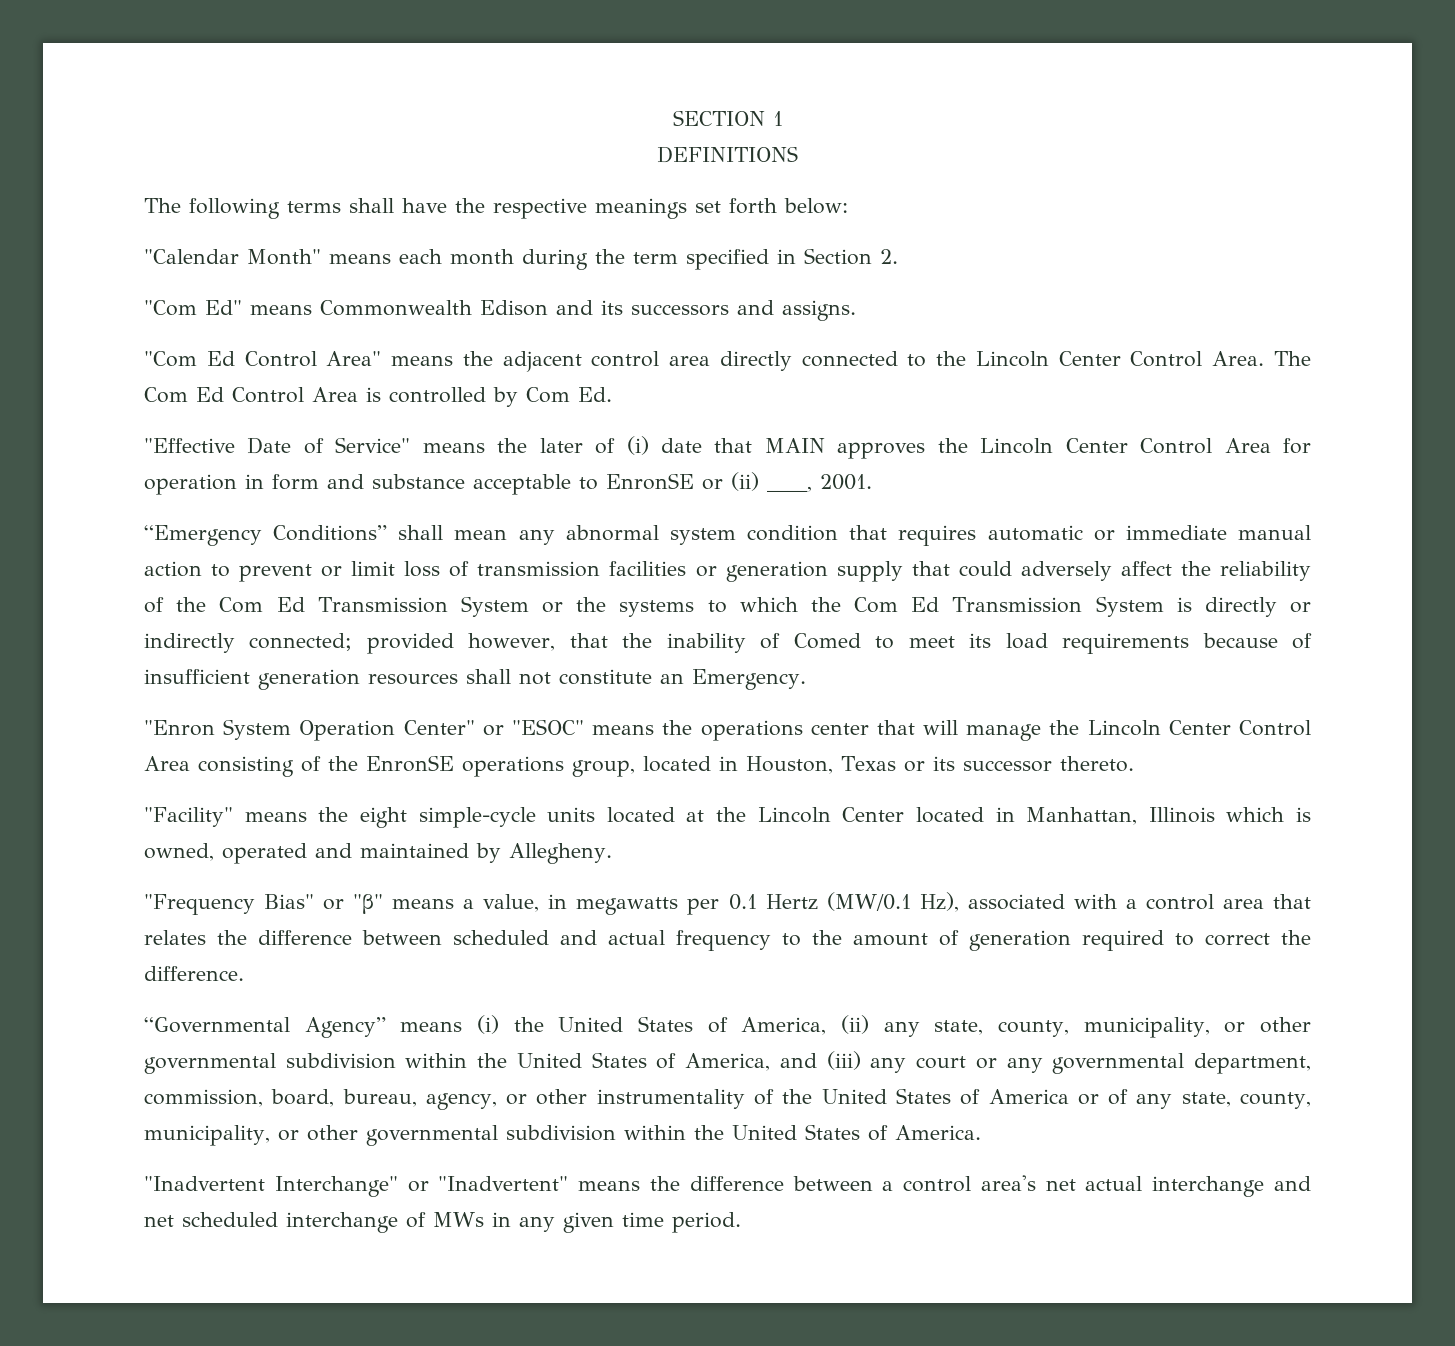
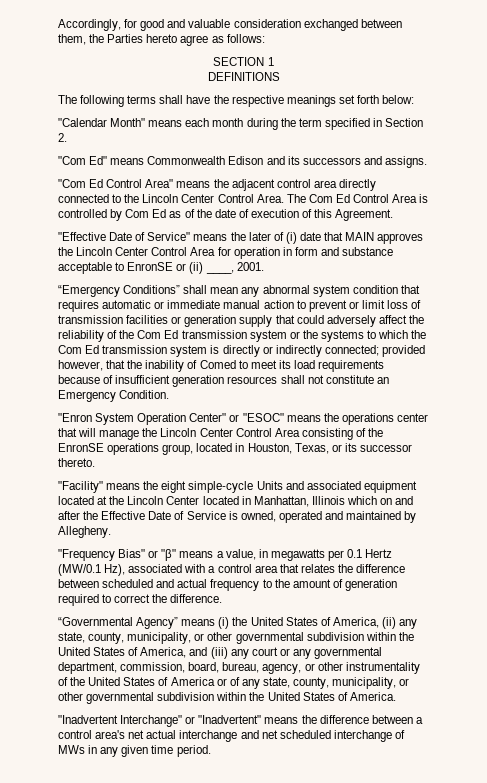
+ Accordingly, for good and valuable consideration exchanged between them, the Parties hereto agree as follows:
- The Com Ed Control Area is controlled by Com Ed.
+ The Com Ed Control Area is controlled by Com Ed as of the date of execution of this Agreement.
- “Emergency Conditions” shall mean any abnormal system condition that requires automatic or immediate manual action to prevent or limit loss of transmission facilities or generation supply that could adversely affect the reliability of the Com Ed Transmission System or the systems to which the Com Ed Transmission System is directly or indirectly connected;
+ “Emergency Conditions” shall mean any abnormal system condition that requires automatic or immediate manual action to prevent or limit loss of transmission facilities or generation supply that could adversely affect the reliability of the Com Ed transmission system or the systems to which the Com Ed transmission system is directly or indirectly connected;
- provided however, that the inability of Comed to meet its load requirements because of insufficient generation resources shall not constitute an Emergency.
+ provided however, that the inability of Comed to meet its load requirements because of insufficient generation resources shall not constitute an Emergency Condition.
- "Enron System Operation Center" or "ESOC" means the operations center that will manage the Lincoln Center Control Area consisting of the EnronSE operations group, located in Houston, Texas or its successor thereto.
+ "Enron System Operation Center" or "ESOC" means the operations center that will manage the Lincoln Center Control Area consisting of the EnronSE operations group, located in Houston, Texas, or its successor thereto.
- "Facility" means the eight simple-cycle units located at the Lincoln Center located in Manhattan, Illinois which is owned, operated and maintained by Allegheny.
+ "Facility" means the eight simple-cycle Units and associated equipment located at the Lincoln Center located in Manhattan, Illinois which on and after the Effective Date of Service is owned, operated and maintained by Allegheny.

